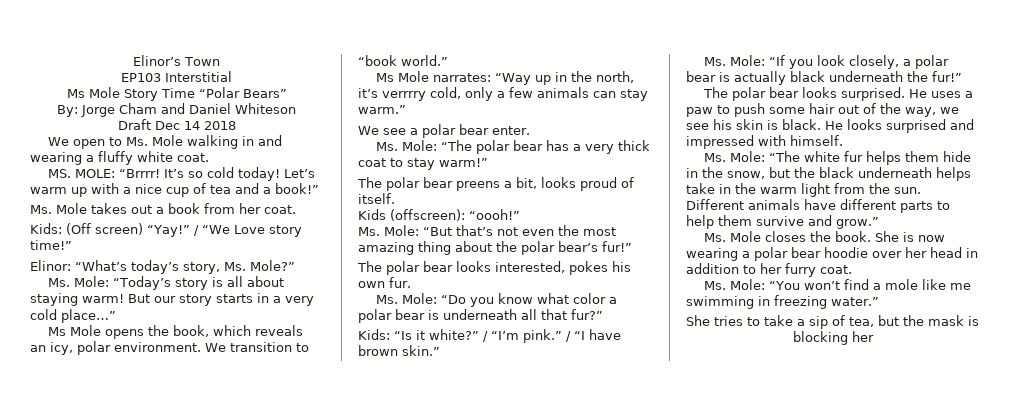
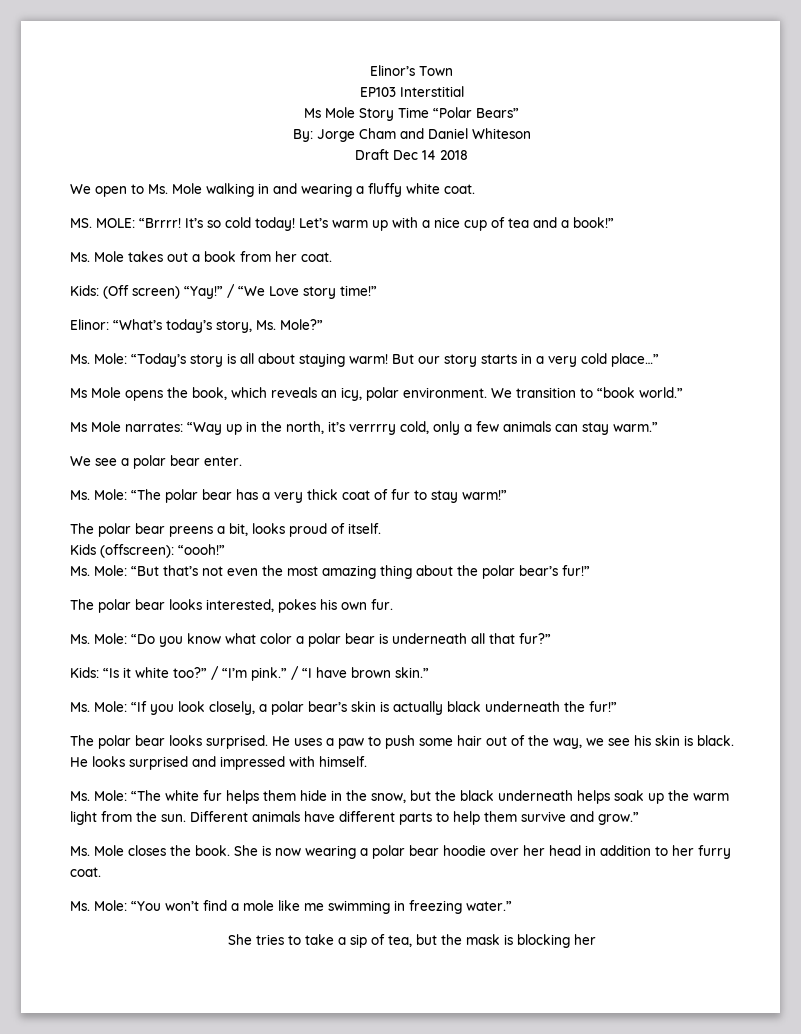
- Ms. Mole: “The polar bear has a very thick coat to stay warm!”
+ Ms. Mole: “The polar bear has a very thick coat of fur to stay warm!”
- Kids: “Is it white?”
+ Kids: “Is it white too?”
- Ms. Mole: “If you look closely, a polar bear is actually black underneath the fur!”
+ Ms. Mole: “If you look closely, a polar bear’s skin is actually black underneath the fur!”
- Ms. Mole: “The white fur helps them hide in the snow, but the black underneath helps take in the warm light from the sun.
+ Ms. Mole: “The white fur helps them hide in the snow, but the black underneath helps soak up the warm light from the sun.

